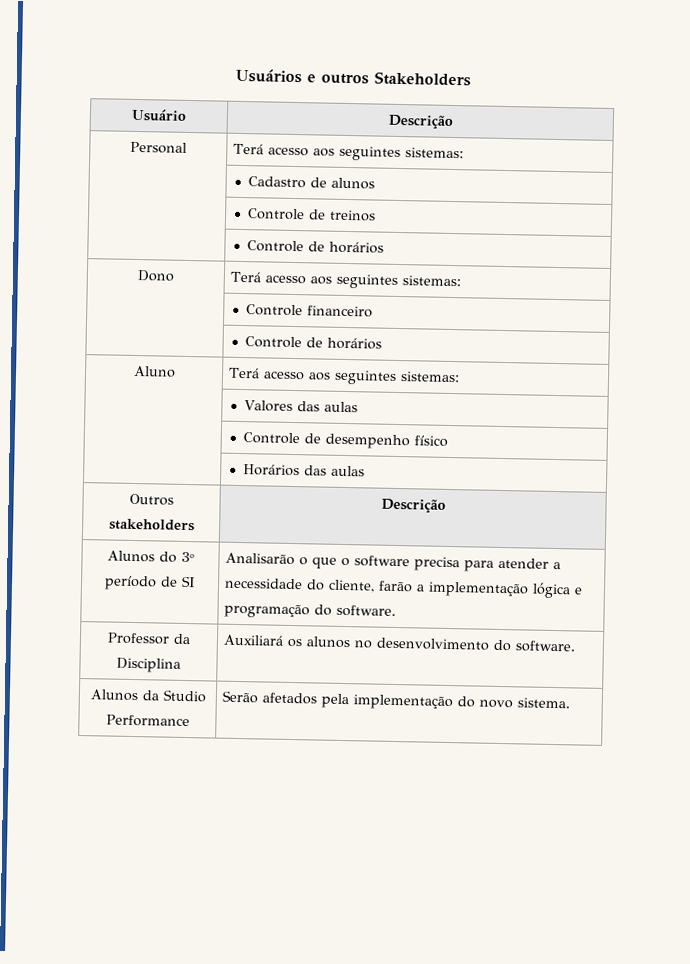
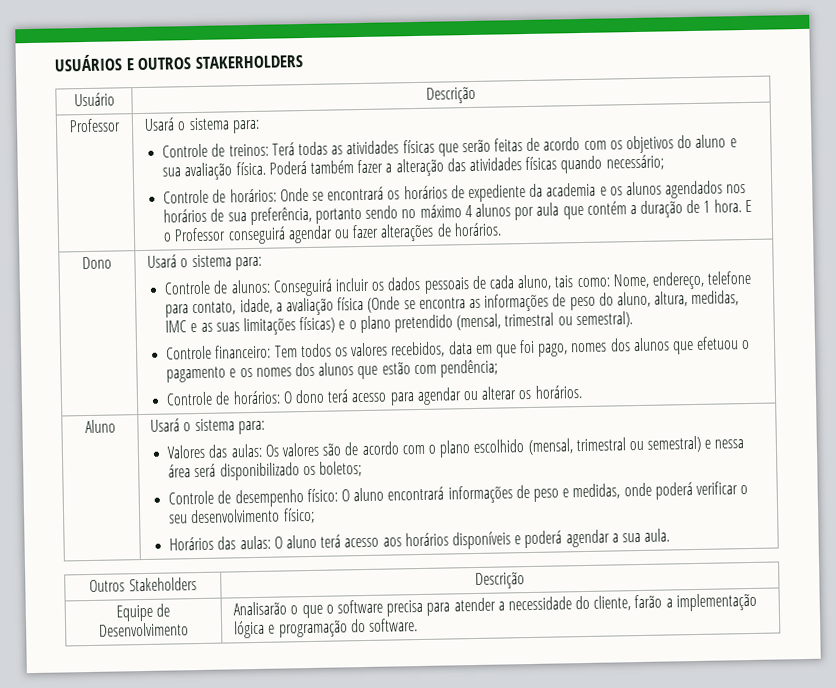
- Usuários e outros Stakeholders
+ USUÁRIOS E OUTROS STAKERHOLDERS
  Usuário | Descrição
- Personal | Terá acesso aos seguintes sistemas:
- | Cadastro de alunos
- | Controle de treinos
- | Controle de horários
- Dono | Terá acesso aos seguintes sistemas:
- | Controle financeiro
- | Controle de horários
- Aluno | Terá acesso aos seguintes sistemas:
- | Valores das aulas
- | Controle de desempenho físico
- | Horários das aulas
+ Professor | Usará o sistema para:
+ Controle de treinos: Terá todas as atividades físicas que serão feitas de acordo com os objetivos do aluno e sua avaliação física. Poderá também fazer a alteração das atividades físicas quando necessário;
+ Controle de horários: Onde se encontrará os horários de expediente da academia e os alunos agendados nos horários de sua preferência, portanto sendo no máximo 4 alunos por aula que contém a duração de 1 hora. E o Professor conseguirá agendar ou fazer alterações de horários.
+ Dono | Usará o sistema para:
+ Controle de alunos: Conseguirá incluir os dados pessoais de cada aluno, tais como: Nome, endereço, telefone para contato, idade, a avaliação física (Onde se encontra as informações de peso do aluno, altura, medidas, IMC e as suas limitações físicas) e o plano pretendido (mensal, trimestral ou semestral).
+ Controle financeiro: Tem todos os valores recebidos, data em que foi pago, nomes dos alunos que efetuou o pagamento e os nomes dos alunos que estão com pendência;
+ Controle de horários: O dono terá acesso para agendar ou alterar os horários.
+ Aluno | Usará o sistema para:
+ Valores das aulas: Os valores são de acordo com o plano escolhido (mensal, trimestral ou semestral) e nessa área será disponibilizado os boletos;
+ Controle de desempenho físico: O aluno encontrará informações de peso e medidas, onde poderá verificar o seu desenvolvimento físico;
+ Horários das aulas: O aluno terá acesso aos horários disponíveis e poderá agendar a sua aula.
- Outros stakeholders | Descrição
- Alunos do 3º período de SI | Analisarão o que o software precisa para atender a necessidade do cliente, farão a implementação lógica e programação do software.
+ Outros Stakeholders | Descrição
+ Equipe de Desenvolvimento | Analisarão o que o software precisa para atender a necessidade do cliente, farão a implementação lógica e programação do software.
- Professor da Disciplina | Auxiliará os alunos no desenvolvimento do software.
- Alunos da Studio Performance | Serão afetados pela implementação do novo sistema.

